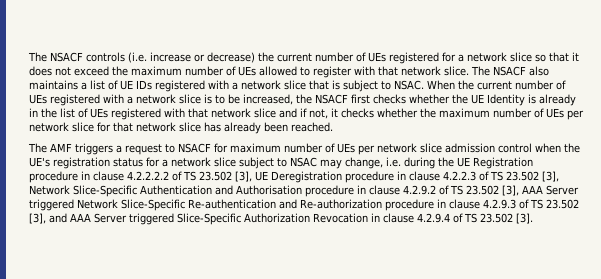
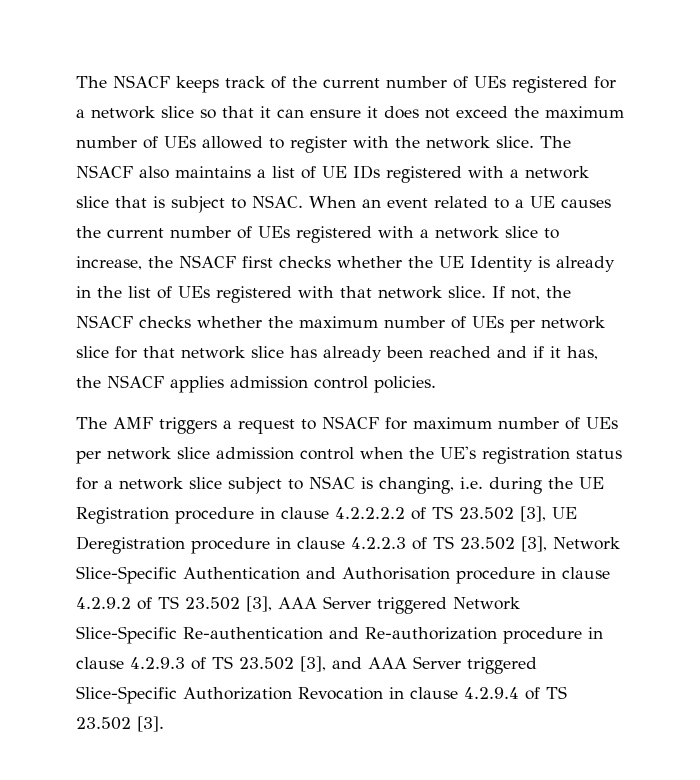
- The NSACF controls (i.e. increase or decrease) the current number of UEs registered for a network slice so that it does not exceed the maximum number of UEs allowed to register with that network slice.
+ The NSACF keeps track of the current number of UEs registered for a network slice so that it can ensure it does not exceed the maximum number of UEs allowed to register with the network slice.
- When the current number of UEs registered with a network slice is to be increased, the NSACF first checks whether the UE Identity is already in the list of UEs registered with that network slice and if not, it checks whether the maximum number of UEs per network slice for that network slice has already been reached.
+ When an event related to a UE causes the current number of UEs registered with a network slice to increase, the NSACF first checks whether the UE Identity is already in the list of UEs registered with that network slice. If not, the NSACF checks whether the maximum number of UEs per network slice for that network slice has already been reached and if it has, the NSACF applies admission control policies.
- The AMF triggers a request to NSACF for maximum number of UEs per network slice admission control when the UE's registration status for a network slice subject to NSAC may change, i.e. during the UE Registration procedure in clause 4.2.2.2.2 of TS 23.502 [3], UE Deregistration procedure in clause 4.2.2.3 of TS 23.502 [3], Network Slice-Specific Authentication and Authorisation procedure in clause 4.2.9.2 of TS 23.502 [3], AAA Server triggered Network Slice-Specific Re-authentication and Re-authorization procedure in clause 4.2.9.3 of TS 23.502 [3], and AAA Server triggered Slice-Specific Authorization Revocation in clause 4.2.9.4 of TS 23.502 [3].
+ The AMF triggers a request to NSACF for maximum number of UEs per network slice admission control when the UE's registration status for a network slice subject to NSAC is changing, i.e. during the UE Registration procedure in clause 4.2.2.2.2 of TS 23.502 [3], UE Deregistration procedure in clause 4.2.2.3 of TS 23.502 [3], Network Slice-Specific Authentication and Authorisation procedure in clause 4.2.9.2 of TS 23.502 [3], AAA Server triggered Network Slice-Specific Re-authentication and Re-authorization procedure in clause 4.2.9.3 of TS 23.502 [3], and AAA Server triggered Slice-Specific Authorization Revocation in clause 4.2.9.4 of TS 23.502 [3].

